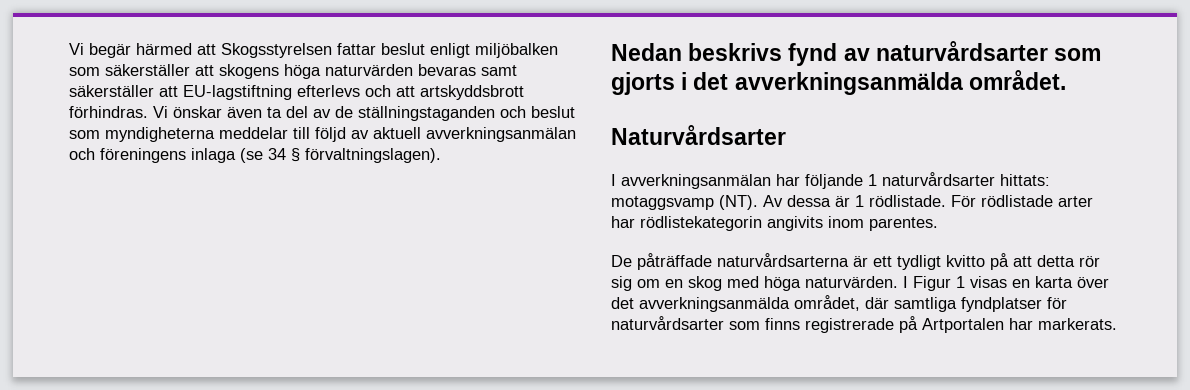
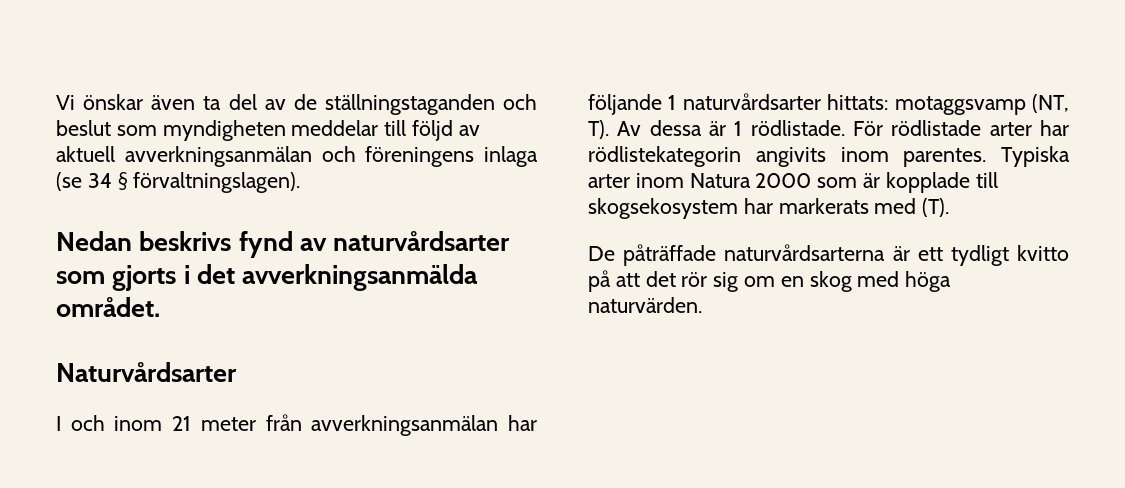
- Vi begär härmed att Skogsstyrelsen fattar beslut enligt miljöbalken som säkerställer att skogens höga naturvärden bevaras samt säkerställer att EU-lagstiftning efterlevs och att artskyddsbrott förhindras. Vi önskar även ta del av de ställningstaganden och beslut som myndigheterna meddelar till följd av aktuell avverkningsanmälan och föreningens inlaga (se 34 § förvaltningslagen).
+ Vi önskar även ta del av de ställningstaganden och beslut som myndigheten meddelar till följd av aktuell avverkningsanmälan och föreningens inlaga (se 34 § förvaltningslagen).
- I avverkningsanmälan har följande 1 naturvårdsarter hittats: motaggsvamp (NT). Av dessa är 1 rödlistade.
+ I och inom 21 meter från avverkningsanmälan har följande 1 naturvårdsarter hittats: motaggsvamp (NT, T). Av dessa är 1 rödlistade.
+ Typiska arter inom Natura 2000 som är kopplade till skogsekosystem har markerats med (T).
- De påträffade naturvårdsarterna är ett tydligt kvitto på att detta rör sig om en skog med höga naturvärden. I Figur 1 visas en karta över det avverkningsanmälda området, där samtliga fyndplatser för naturvårdsarter som finns registrerade på Artportalen har markerats.
+ De påträffade naturvårdsarterna är ett tydligt kvitto på att det rör sig om en skog med höga naturvärden.

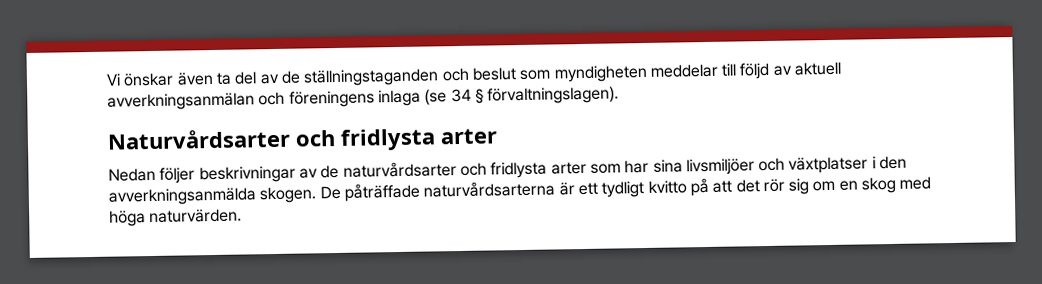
- Nedan beskrivs fynd av naturvårdsarter som gjorts i det avverkningsanmälda området.
- Naturvårdsarter
- I och inom 21 meter från avverkningsanmälan har följande 1 naturvårdsarter hittats: motaggsvamp (NT, T). Av dessa är 1 rödlistade. För rödlistade arter har rödlistekategorin angivits inom parentes. Typiska arter inom Natura 2000 som är kopplade till skogsekosystem har markerats med (T).
- De påträffade naturvårdsarterna är ett tydligt kvitto på att det rör sig om en skog med höga naturvärden.
+ Naturvårdsarter och fridlysta arter
+ Nedan följer beskrivningar av de naturvårdsarter och fridlysta arter som har sina livsmiljöer och växtplatser i den avverkningsanmälda skogen. De påträffade naturvårdsarterna är ett tydligt kvitto på att det rör sig om en skog med höga naturvärden.

